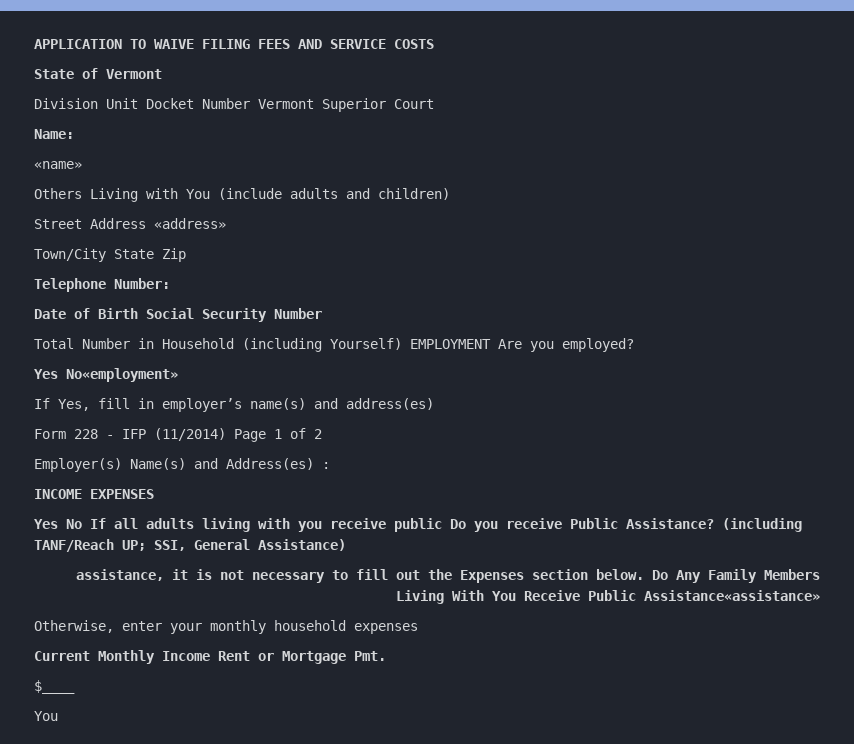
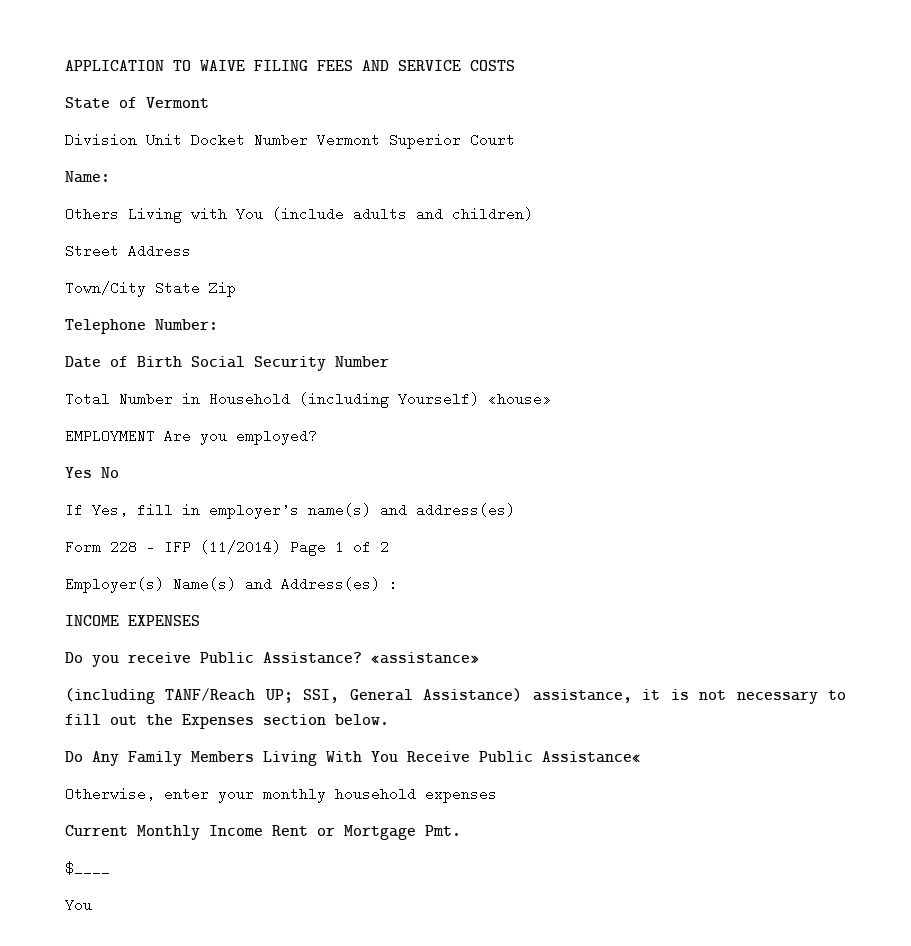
- «name»
- Street Address «address»
+ Street Address
- Total Number in Household (including Yourself) EMPLOYMENT Are you employed?
+ Total Number in Household (including Yourself) «house»
+ EMPLOYMENT Are you employed?
- Yes No«employment»
+ Yes No
- Yes No If all adults living with you receive public Do you receive Public Assistance? (including TANF/Reach UP; SSI, General Assistance)
- assistance, it is not necessary to fill out the Expenses section below. Do Any Family Members Living With You Receive Public Assistance«assistance»
+ Do you receive Public Assistance? «assistance»
+ (including TANF/Reach UP; SSI, General Assistance) assistance, it is not necessary to fill out the Expenses section below.
+ Do Any Family Members Living With You Receive Public Assistance«

